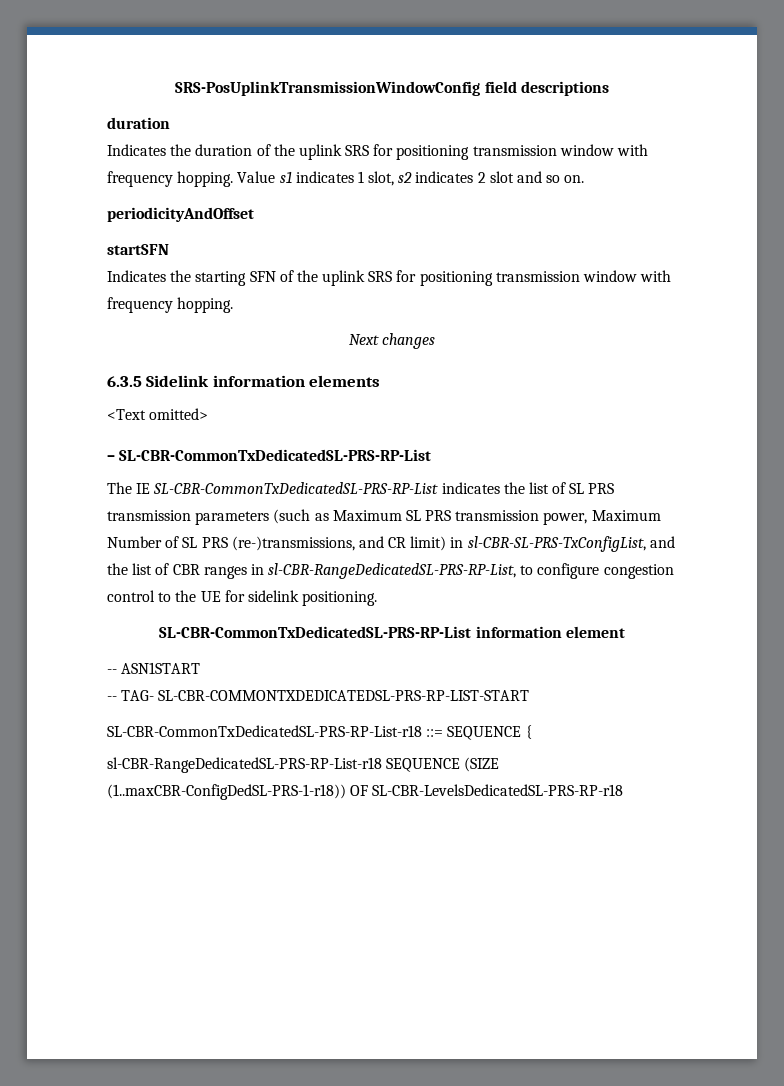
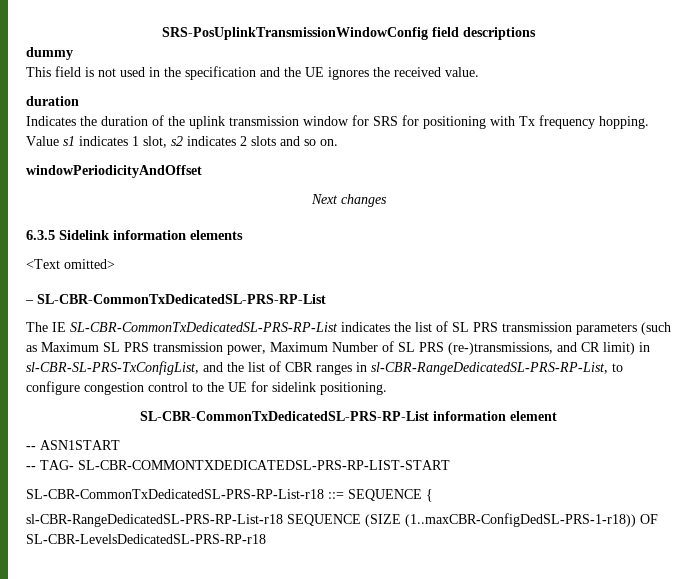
+ dummy
+ This field is not used in the specification and the UE ignores the received value.
- Indicates the duration of the uplink SRS for positioning transmission window with frequency hopping.
+ Indicates the duration of the uplink transmission window for SRS for positioning with Tx frequency hopping.
- Value s1 indicates 1 slot, s2 indicates 2 slot and so on.
+ Value s1 indicates 1 slot, s2 indicates 2 slots and so on.
- periodicityAndOffset
- startSFN
- Indicates the starting SFN of the uplink SRS for positioning transmission window with frequency hopping.
+ windowPeriodicityAndOffset

